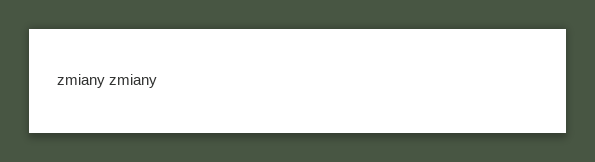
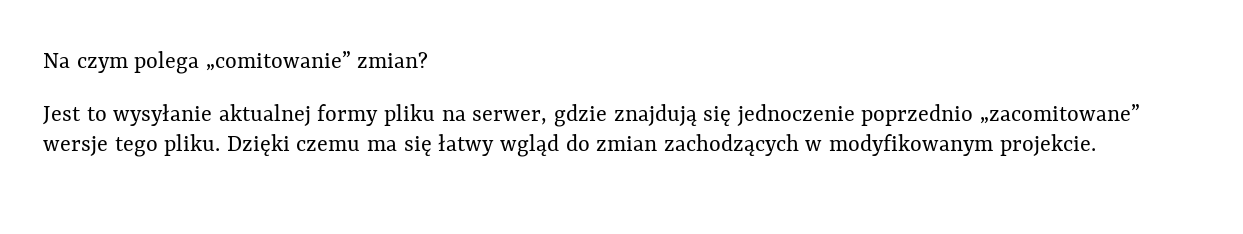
- zmiany zmiany
+ Na czym polega „comitowanie” zmian?
+ Jest to wysyłanie aktualnej formy pliku na serwer, gdzie znajdują się jednoczenie poprzednio „zacomitowane” wersje tego pliku. Dzięki czemu ma się łatwy wgląd do zmian zachodzących w modyfikowanym projekcie.

